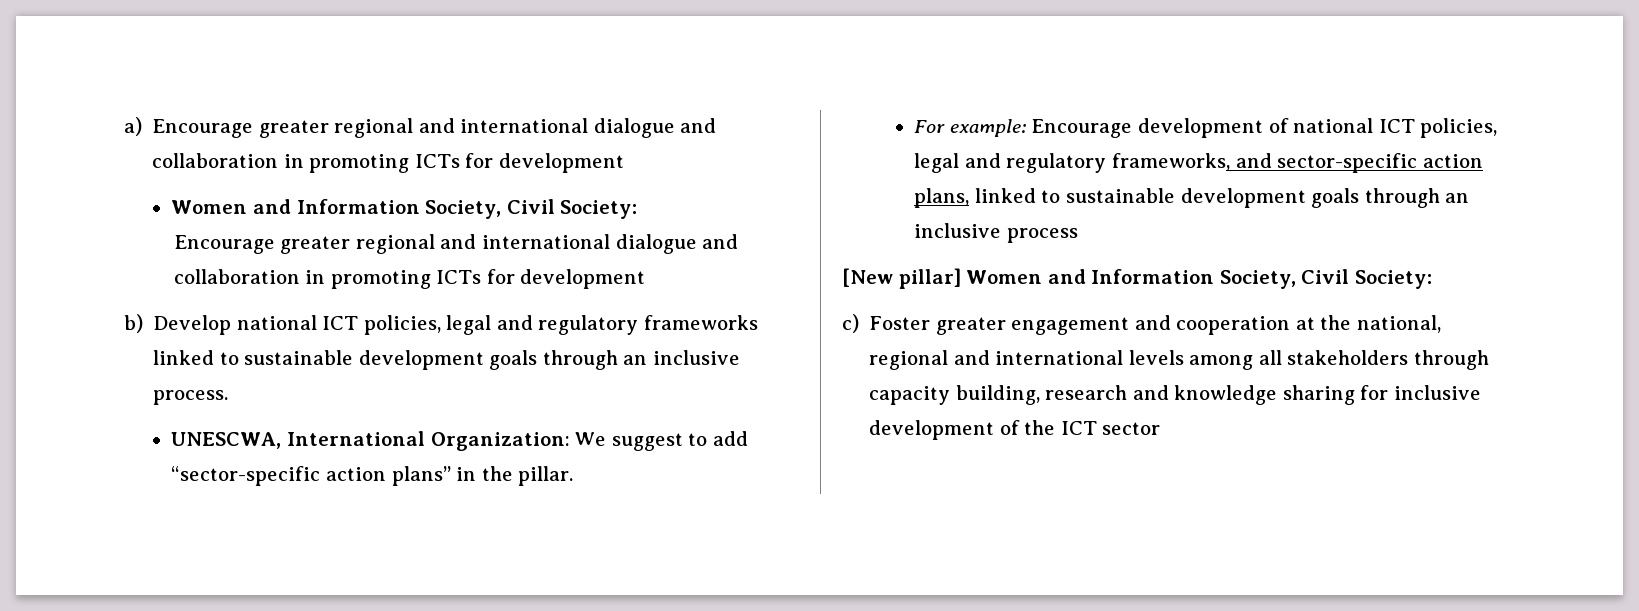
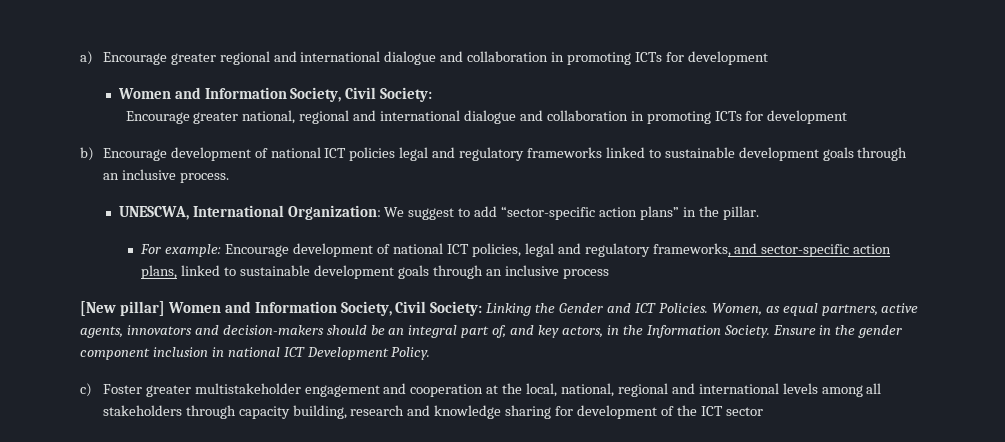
  a) Encourage greater regional and international dialogue and collaboration in promoting ICTs for development
  Women and Information Society, Civil Society:
- Encourage greater regional and international dialogue and collaboration in promoting ICTs for development
+ Encourage greater national, regional and international dialogue and collaboration in promoting ICTs for development
- b) Develop national ICT policies, legal and regulatory frameworks linked to sustainable development goals through an inclusive process.
+ b) Encourage development of national ICT policies legal and regulatory frameworks linked to sustainable development goals through an inclusive process.
- [New pillar] Women and Information Society, Civil Society:
+ [New pillar] Women and Information Society, Civil Society: Linking the Gender and ICT Policies. Women, as equal partners, active agents, innovators and decision-makers should be an integral part of, and key actors, in the Information Society. Ensure in the gender component inclusion in national ICT Development Policy.
- c) Foster greater engagement and cooperation at the national, regional and international levels among all stakeholders through capacity building, research and knowledge sharing for inclusive development of the ICT sector
+ c) Foster greater multistakeholder engagement and cooperation at the local, national, regional and international levels among all stakeholders through capacity building, research and knowledge sharing for development of the ICT sector

